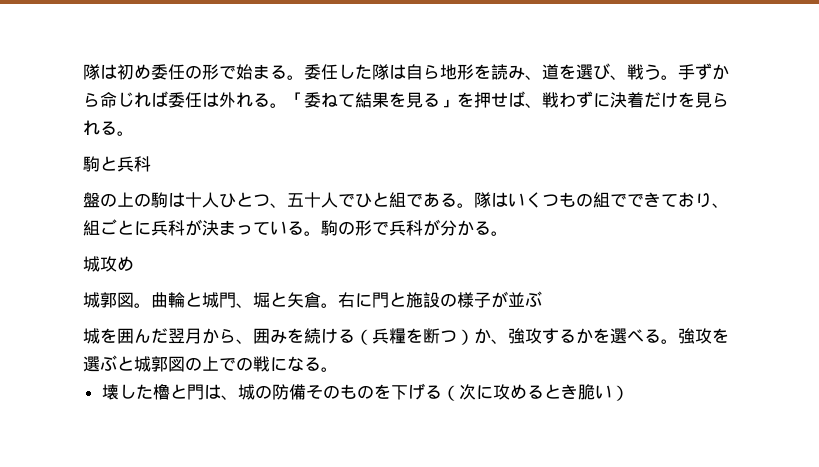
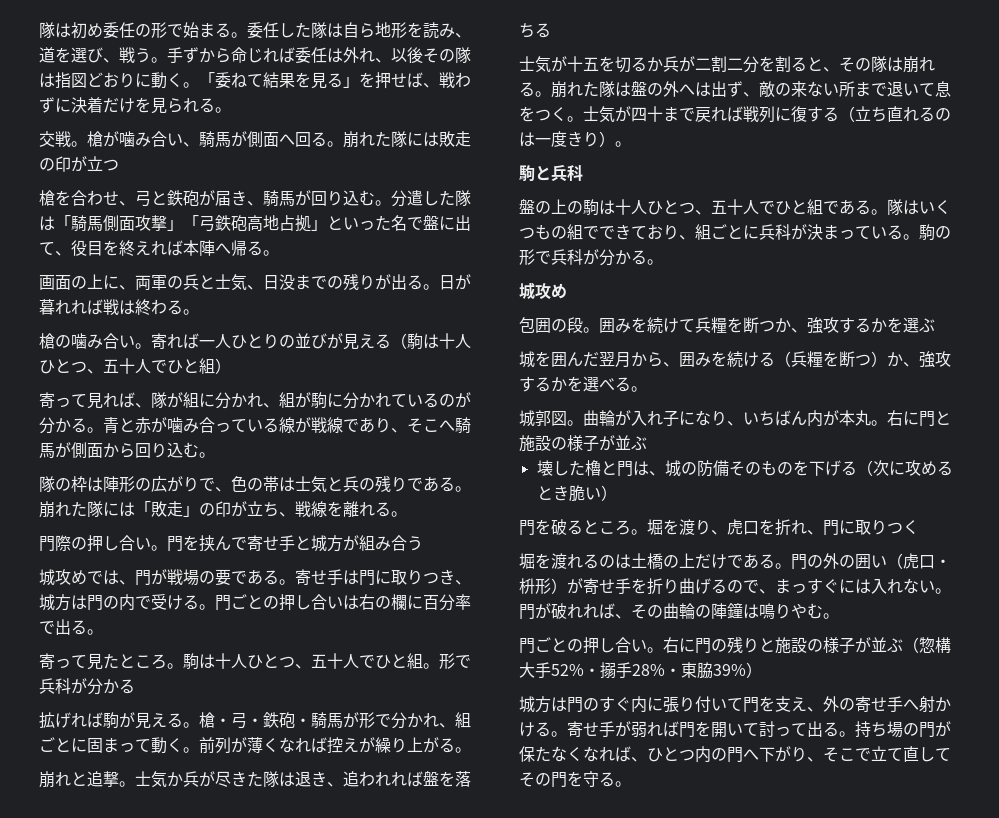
- 手ずから命じれば委任は外れる。
+ 手ずから命じれば委任は外れ、以後その隊は指図どおりに動く。
+ 交戦。槍が噛み合い、騎馬が側面へ回る。崩れた隊には敗走の印が立つ
+ 槍を合わせ、弓と鉄砲が届き、騎馬が回り込む。分遣した隊は「騎馬側面攻撃」「弓鉄砲高地占拠」といった名で盤に出て、役目を終えれば本陣へ帰る。
+ 画面の上に、両軍の兵と士気、日没までの残りが出る。日が暮れれば戦は終わる。
+ 槍の噛み合い。寄れば一人ひとりの並びが見える（駒は十人ひとつ、五十人でひと組）
+ 寄って見れば、隊が組に分かれ、組が駒に分かれているのが分かる。青と赤が噛み合っている線が戦線であり、そこへ騎馬が側面から回り込む。
+ 隊の枠は陣形の広がりで、色の帯は士気と兵の残りである。崩れた隊には「敗走」の印が立ち、戦線を離れる。
+ 門際の押し合い。門を挟んで寄せ手と城方が組み合う
+ 城攻めでは、門が戦場の要である。寄せ手は門に取りつき、城方は門の内で受ける。門ごとの押し合いは右の欄に百分率で出る。
+ 寄って見たところ。駒は十人ひとつ、五十人でひと組。形で兵科が分かる
+ 拡げれば駒が見える。槍・弓・鉄砲・騎馬が形で分かれ、組ごとに固まって動く。前列が薄くなれば控えが繰り上がる。
+ 崩れと追撃。士気か兵が尽きた隊は退き、追われれば盤を落ちる
+ 士気が十五を切るか兵が二割二分を割ると、その隊は崩れる。崩れた隊は盤の外へは出ず、敵の来ない所まで退いて息をつく。士気が四十まで戻れば戦列に復する（立ち直れるのは一度きり）。
- 城郭図。曲輪と城門、堀と矢倉。右に門と施設の様子が並ぶ
+ 包囲の段。囲みを続けて兵糧を断つか、強攻するかを選ぶ
- 城を囲んだ翌月から、囲みを続ける（兵糧を断つ）か、強攻するかを選べる。強攻を選ぶと城郭図の上での戦になる。
+ 城を囲んだ翌月から、囲みを続ける（兵糧を断つ）か、強攻するかを選べる。
+ 城郭図。曲輪が入れ子になり、いちばん内が本丸。右に門と施設の様子が並ぶ
+ 門を破るところ。堀を渡り、虎口を折れ、門に取りつく
+ 堀を渡れるのは土橋の上だけである。門の外の囲い（虎口・枡形）が寄せ手を折り曲げるので、まっすぐには入れない。門が破れれば、その曲輪の陣鐘は鳴りやむ。
+ 門ごとの押し合い。右に門の残りと施設の様子が並ぶ（惣構大手52%・搦手28%・東脇39%）
+ 城方は門のすぐ内に張り付いて門を支え、外の寄せ手へ射かける。寄せ手が弱れば門を開いて討って出る。持ち場の門が保たなくなれば、ひとつ内の門へ下がり、そこで立て直してその門を守る。

